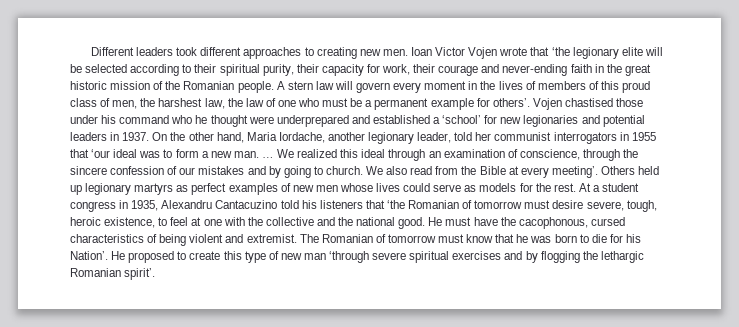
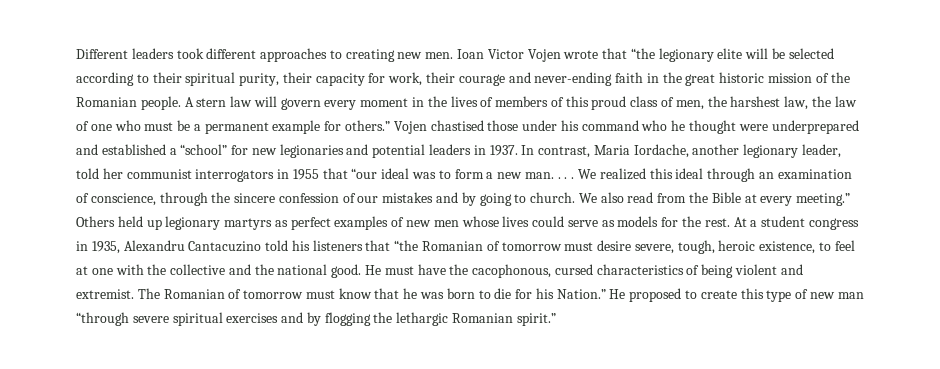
- Ioan Victor Vojen wrote that ‘the legionary elite will be selected according to their spiritual purity, their capacity for work, their courage and never-ending faith in the great historic mission of the Romanian people.
+ Ioan Victor Vojen wrote that “the legionary elite will be selected according to their spiritual purity, their capacity for work, their courage and never-ending faith in the great historic mission of the Romanian people.
- A stern law will govern every moment in the lives of members of this proud class of men, the harshest law, the law of one who must be a permanent example for others’.
+ A stern law will govern every moment in the lives of members of this proud class of men, the harshest law, the law of one who must be a permanent example for others.”
- Vojen chastised those under his command who he thought were underprepared and established a ‘school’ for new legionaries and potential leaders in 1937.
+ Vojen chastised those under his command who he thought were underprepared and established a “school” for new legionaries and potential leaders in 1937.
- On the other hand, Maria Iordache, another legionary leader, told her communist interrogators in 1955 that ‘our ideal was to form a new man. …
+ In contrast, Maria Iordache, another legionary leader, told her communist interrogators in 1955 that “our ideal was to form a new man. . . .
- We also read from the Bible at every meeting’.
+ We also read from the Bible at every meeting.”
- At a student congress in 1935, Alexandru Cantacuzino told his listeners that ‘the Romanian of tomorrow must desire severe, tough, heroic existence, to feel at one with the collective and the national good.
+ At a student congress in 1935, Alexandru Cantacuzino told his listeners that “the Romanian of tomorrow must desire severe, tough, heroic existence, to feel at one with the collective and the national good.
- The Romanian of tomorrow must know that he was born to die for his Nation’.
+ The Romanian of tomorrow must know that he was born to die for his Nation.”
- He proposed to create this type of new man ‘through severe spiritual exercises and by flogging the lethargic Romanian spirit’.
+ He proposed to create this type of new man “through severe spiritual exercises and by flogging the lethargic Romanian spirit.”

